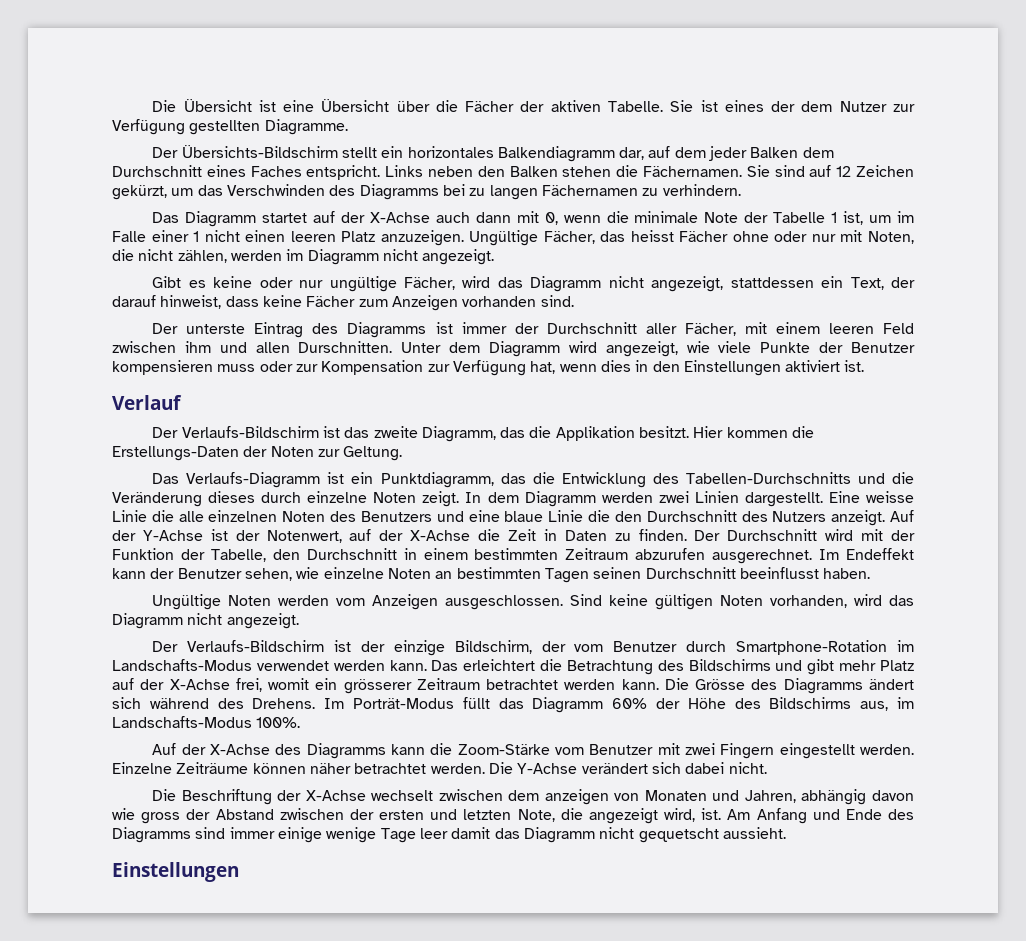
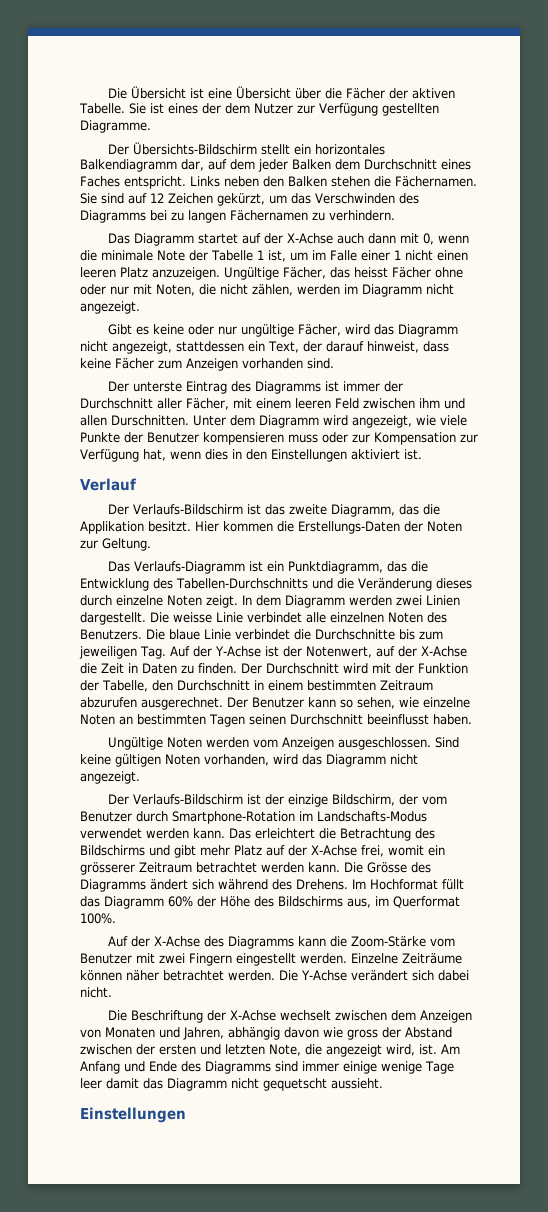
- Eine weisse Linie die alle einzelnen Noten des Benutzers und eine blaue Linie die den Durchschnitt des Nutzers anzeigt. Auf der Y-Achse ist der Notenwert, auf der X-Achse die Zeit in Daten zu finden.
+ Die weisse Linie verbindet alle einzelnen Noten des Benutzers. Die blaue Linie verbindet die Durchschnitte bis zum jeweiligen Tag. Auf der Y-Achse ist der Notenwert, auf der X-Achse die Zeit in Daten zu finden.
- Im Endeffekt kann der Benutzer sehen, wie einzelne Noten an bestimmten Tagen seinen Durchschnitt beeinflusst haben.
+ Der Benutzer kann so sehen, wie einzelne Noten an bestimmten Tagen seinen Durchschnitt beeinflusst haben.
- Im Porträt-Modus füllt das Diagramm 60% der Höhe des Bildschirms aus, im Landschafts-Modus 100%.
+ Im Hochformat füllt das Diagramm 60% der Höhe des Bildschirms aus, im Querformat 100%.
- Die Beschriftung der X-Achse wechselt zwischen dem anzeigen von Monaten und Jahren, abhängig davon wie gross der Abstand zwischen der ersten und letzten Note, die angezeigt wird, ist.
+ Die Beschriftung der X-Achse wechselt zwischen dem Anzeigen von Monaten und Jahren, abhängig davon wie gross der Abstand zwischen der ersten und letzten Note, die angezeigt wird, ist.

